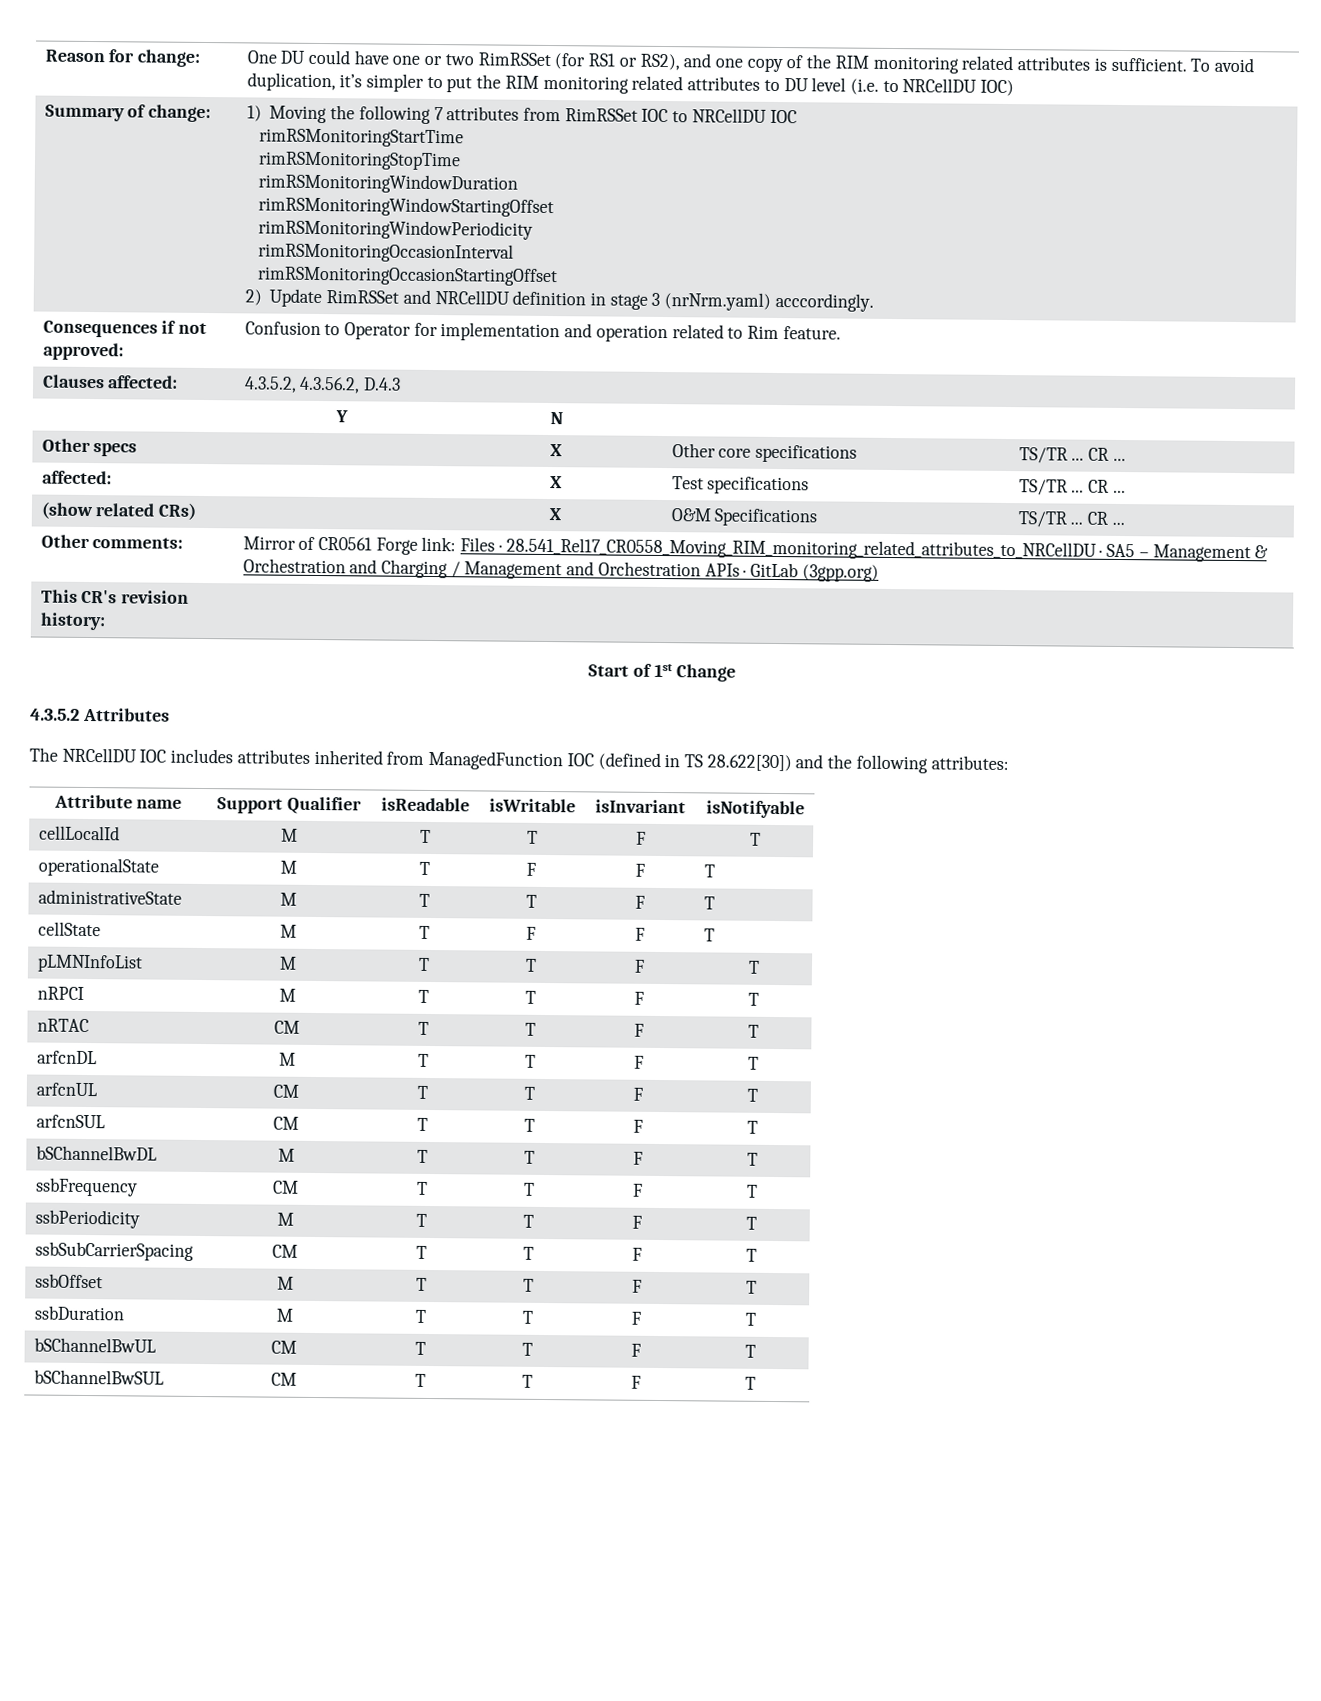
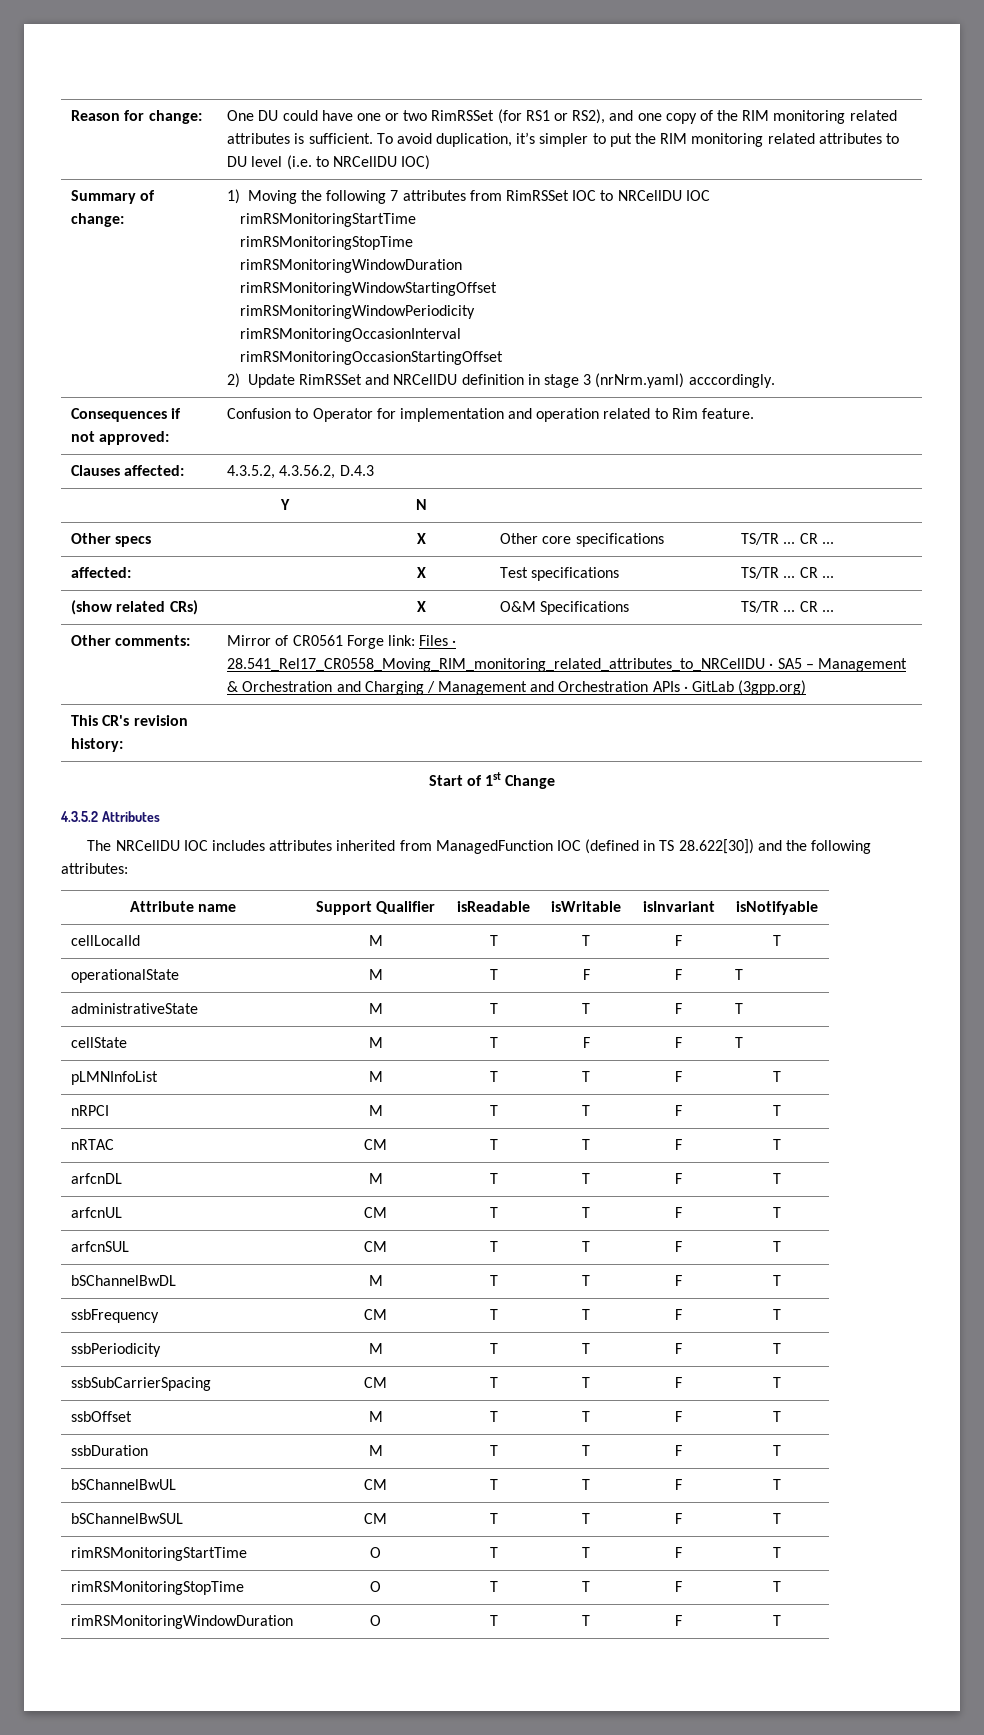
+ rimRSMonitoringStartTime | O | T | T | F | T
+ rimRSMonitoringStopTime | O | T | T | F | T
+ rimRSMonitoringWindowDuration | O | T | T | F | T

